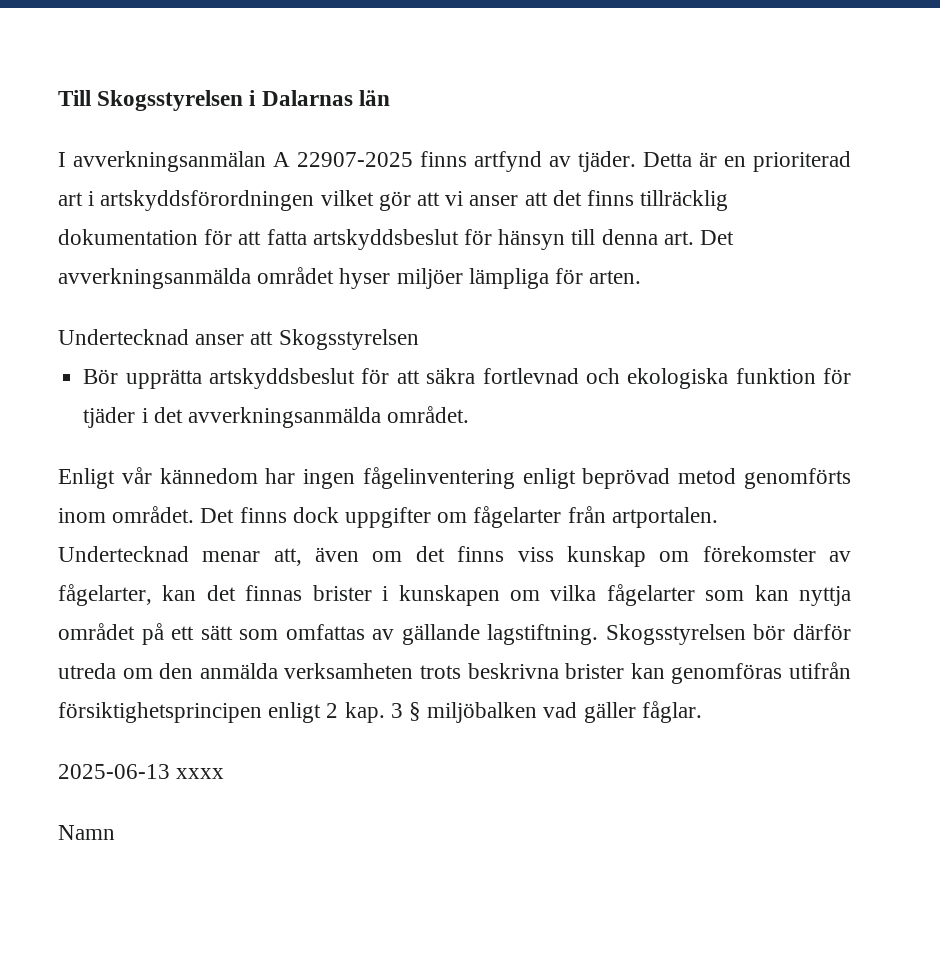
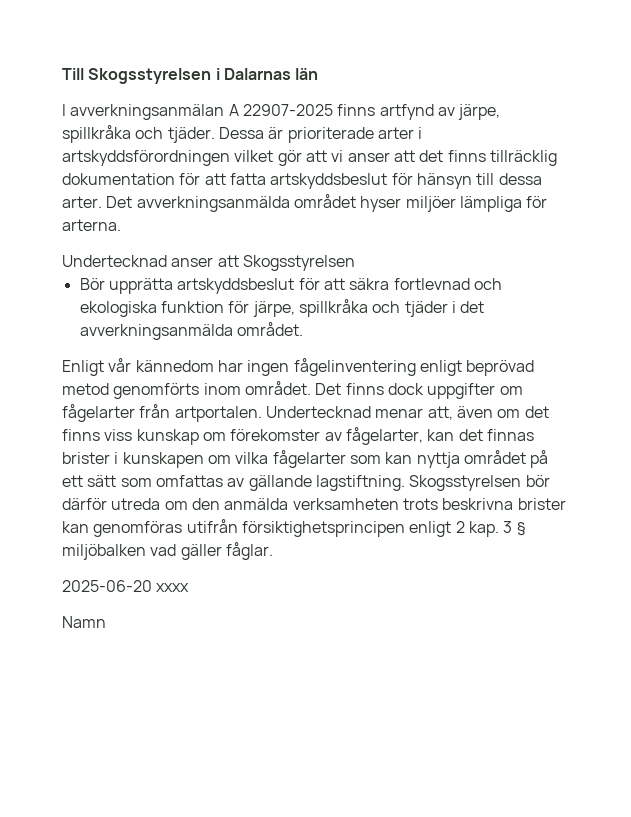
- I avverkningsanmälan A 22907-2025 finns artfynd av tjäder. Detta är en prioriterad art i artskyddsförordningen vilket gör att vi anser att det finns tillräcklig dokumentation för att fatta artskyddsbeslut för hänsyn till denna art. Det avverkningsanmälda området hyser miljöer lämpliga för arten.
+ I avverkningsanmälan A 22907-2025 finns artfynd av järpe, spillkråka och tjäder. Dessa är prioriterade arter i artskyddsförordningen vilket gör att vi anser att det finns tillräcklig dokumentation för att fatta artskyddsbeslut för hänsyn till dessa arter. Det avverkningsanmälda området hyser miljöer lämpliga för arterna.
- Bör upprätta artskyddsbeslut för att säkra fortlevnad och ekologiska funktion för tjäder i det avverkningsanmälda området.
+ Bör upprätta artskyddsbeslut för att säkra fortlevnad och ekologiska funktion för järpe, spillkråka och tjäder i det avverkningsanmälda området.
- 2025-06-13 xxxx
+ 2025-06-20 xxxx

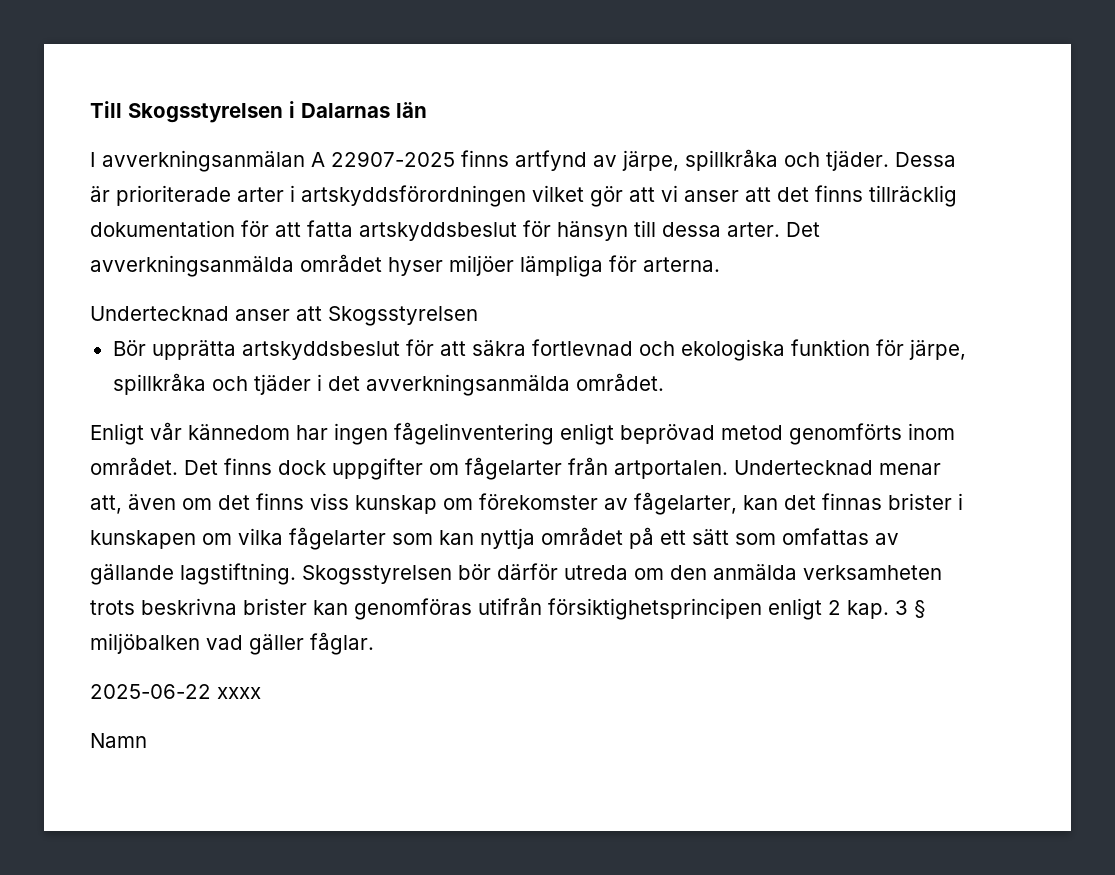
- 2025-06-20 xxxx
+ 2025-06-22 xxxx

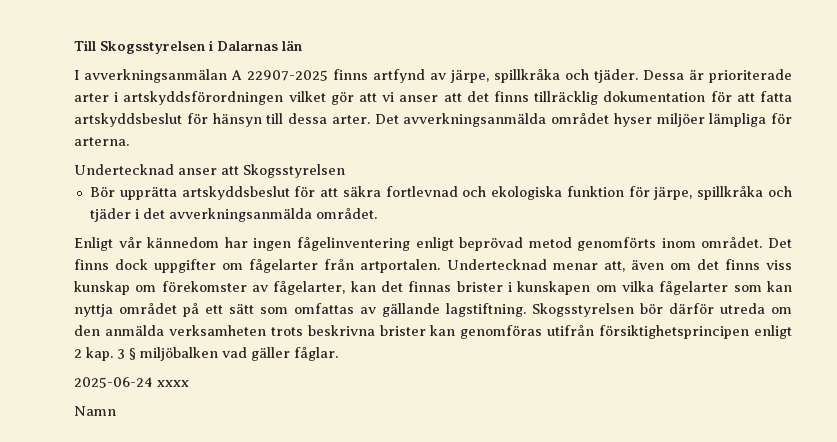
- 2025-06-22 xxxx
+ 2025-06-24 xxxx

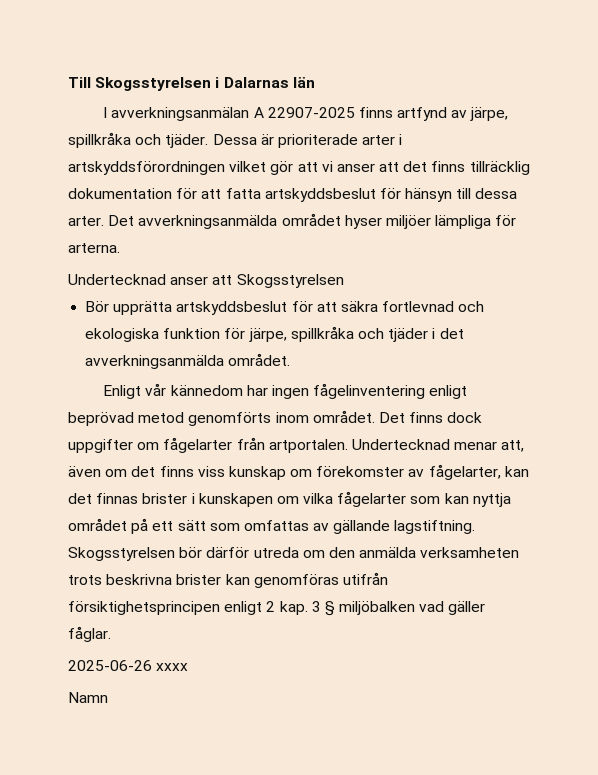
- 2025-06-24 xxxx
+ 2025-06-26 xxxx

